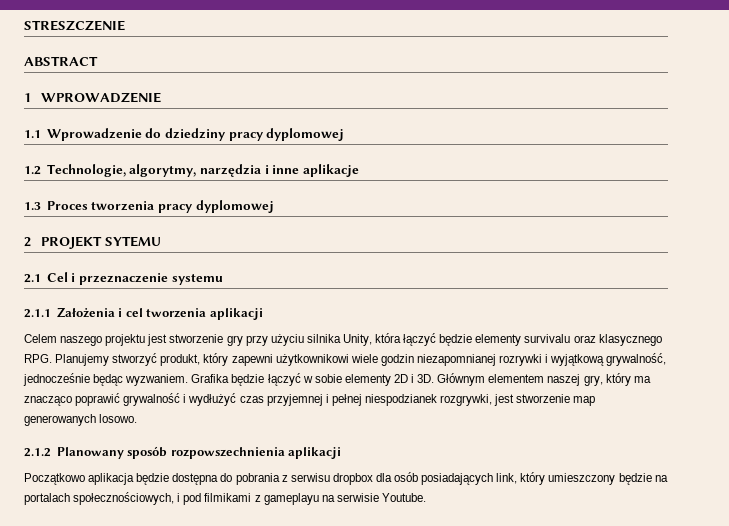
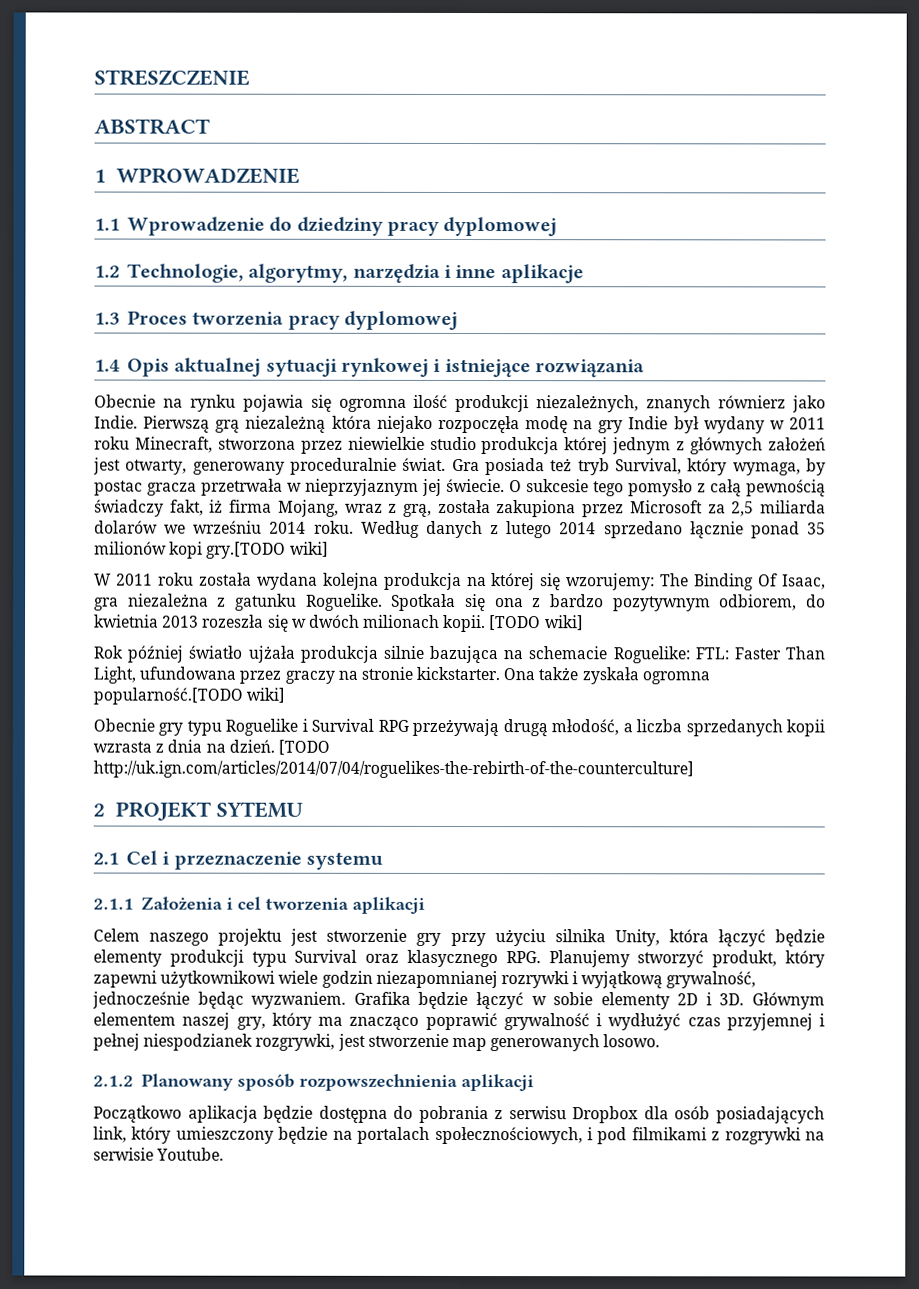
+ 1.4 Opis aktualnej sytuacji rynkowej i istniejące rozwiązania
+ Obecnie na rynku pojawia się ogromna ilość produkcji niezależnych, znanych równierz jako Indie. Pierwszą grą niezależną która niejako rozpoczęła modę na gry Indie był wydany w 2011 roku Minecraft, stworzona przez niewielkie studio produkcja której jednym z głównych założeń jest otwarty, generowany proceduralnie świat. Gra posiada też tryb Survival, który wymaga, by postac gracza przetrwała w nieprzyjaznym jej świecie. O sukcesie tego pomysło z całą pewnością świadczy fakt, iż firma Mojang, wraz z grą, została zakupiona przez Microsoft za 2,5 miliarda dolarów we wrześniu 2014 roku. Według danych z lutego 2014 sprzedano łącznie ponad 35 milionów kopi gry.[TODO wiki]
+ W 2011 roku została wydana kolejna produkcja na której się wzorujemy: The Binding Of Isaac, gra niezależna z gatunku Roguelike. Spotkała się ona z bardzo pozytywnym odbiorem, do kwietnia 2013 rozeszła się w dwóch milionach kopii. [TODO wiki]
+ Rok później światło ujżała produkcja silnie bazująca na schemacie Roguelike: FTL: Faster Than Light, ufundowana przez graczy na stronie kickstarter. Ona także zyskała ogromna popularność.[TODO wiki]
+ Obecnie gry typu Roguelike i Survival RPG przeżywają drugą młodość, a liczba sprzedanych kopii wzrasta z dnia na dzień. [TODO http://uk.ign.com/articles/2014/07/04/roguelikes-the-rebirth-of-the-counterculture]
- Celem naszego projektu jest stworzenie gry przy użyciu silnika Unity, która łączyć będzie elementy survivalu oraz klasycznego RPG. Planujemy stworzyć produkt, który zapewni użytkownikowi wiele godzin niezapomnianej rozrywki i wyjątkową grywalność, jednocześnie będąc wyzwaniem.
+ Celem naszego projektu jest stworzenie gry przy użyciu silnika Unity, która łączyć będzie elementy produkcji typu Survival oraz klasycznego RPG. Planujemy stworzyć produkt, który zapewni użytkownikowi wiele godzin niezapomnianej rozrywki i wyjątkową grywalność, jednocześnie będąc wyzwaniem.
- Początkowo aplikacja będzie dostępna do pobrania z serwisu dropbox dla osób posiadających link, który umieszczony będzie na portalach społecznościowych, i pod filmikami z gameplayu na serwisie Youtube.
+ Początkowo aplikacja będzie dostępna do pobrania z serwisu Dropbox dla osób posiadających link, który umieszczony będzie na portalach społecznościowych, i pod filmikami z rozgrywki na serwisie Youtube.

